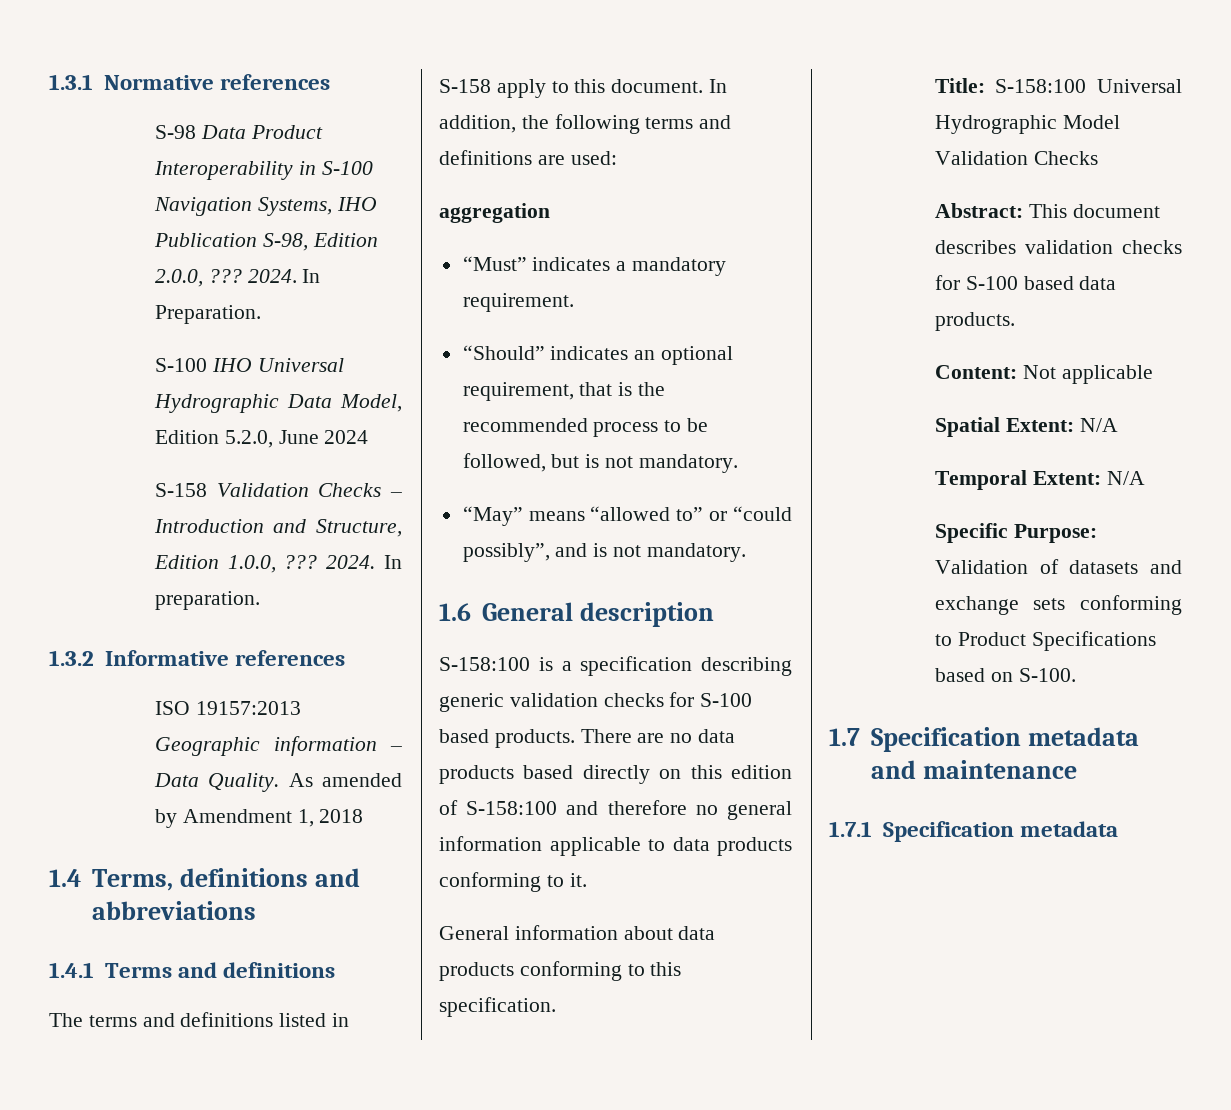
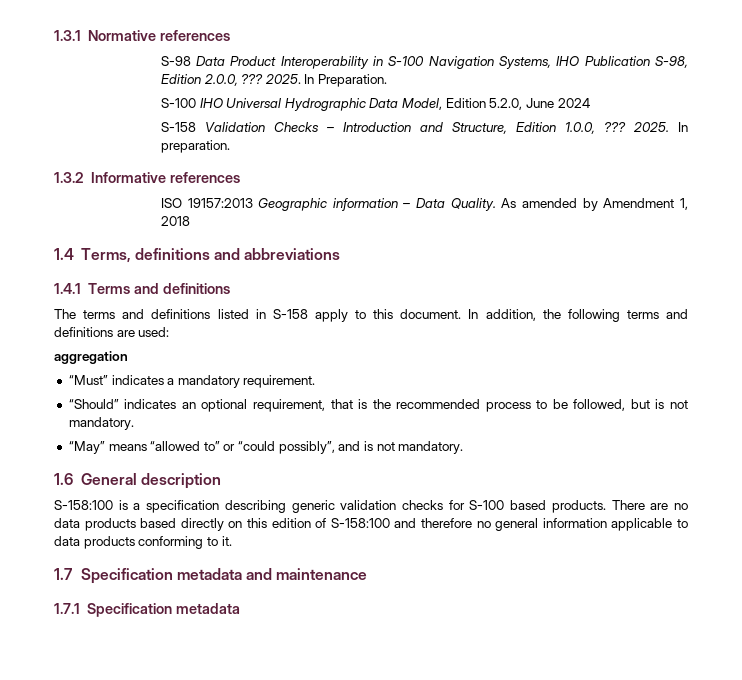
- S-98 Data Product Interoperability in S-100 Navigation Systems, IHO Publication S-98, Edition 2.0.0, ??? 2024.
+ S-98 Data Product Interoperability in S-100 Navigation Systems, IHO Publication S-98, Edition 2.0.0, ??? 2025.
- S-158 Validation Checks – Introduction and Structure, Edition 1.0.0, ??? 2024.
+ S-158 Validation Checks – Introduction and Structure, Edition 1.0.0, ??? 2025.
- General information about data products conforming to this specification.
- Title: S-158:100 Universal Hydrographic Model Validation Checks
- Abstract: This document describes validation checks for S-100 based data products.
- Content: Not applicable
- Spatial Extent: N/A
- Temporal Extent: N/A
- Specific Purpose: Validation of datasets and exchange sets conforming to Product Specifications based on S-100.

